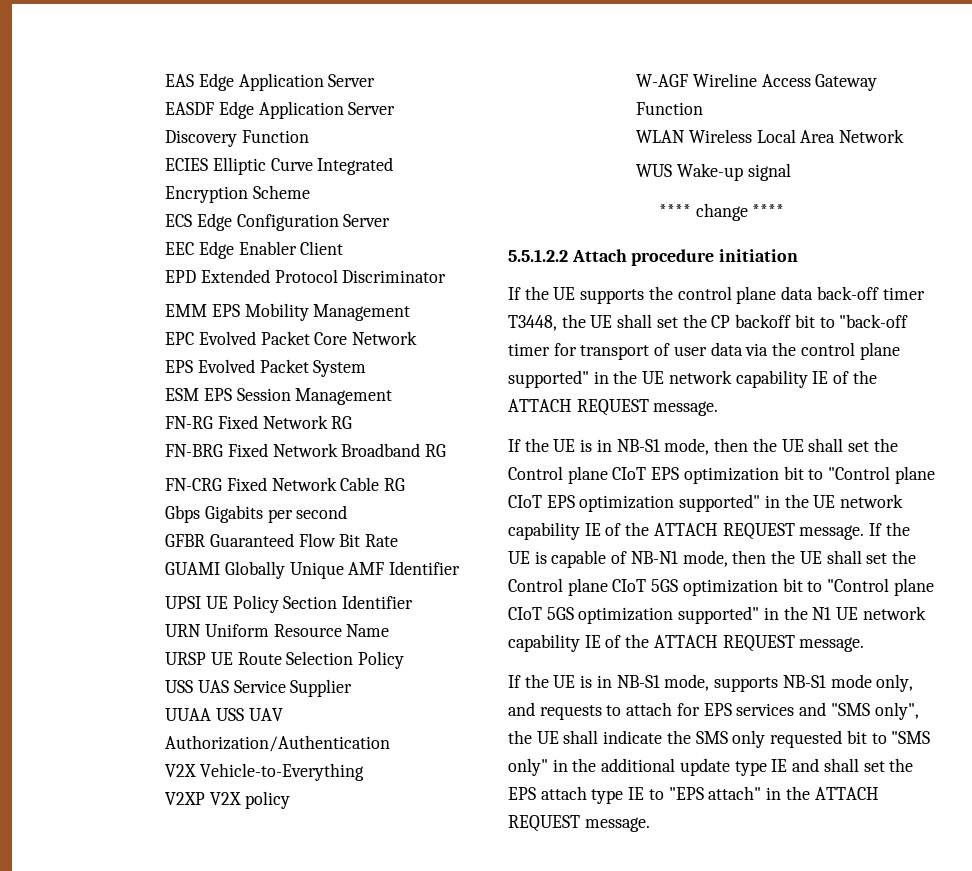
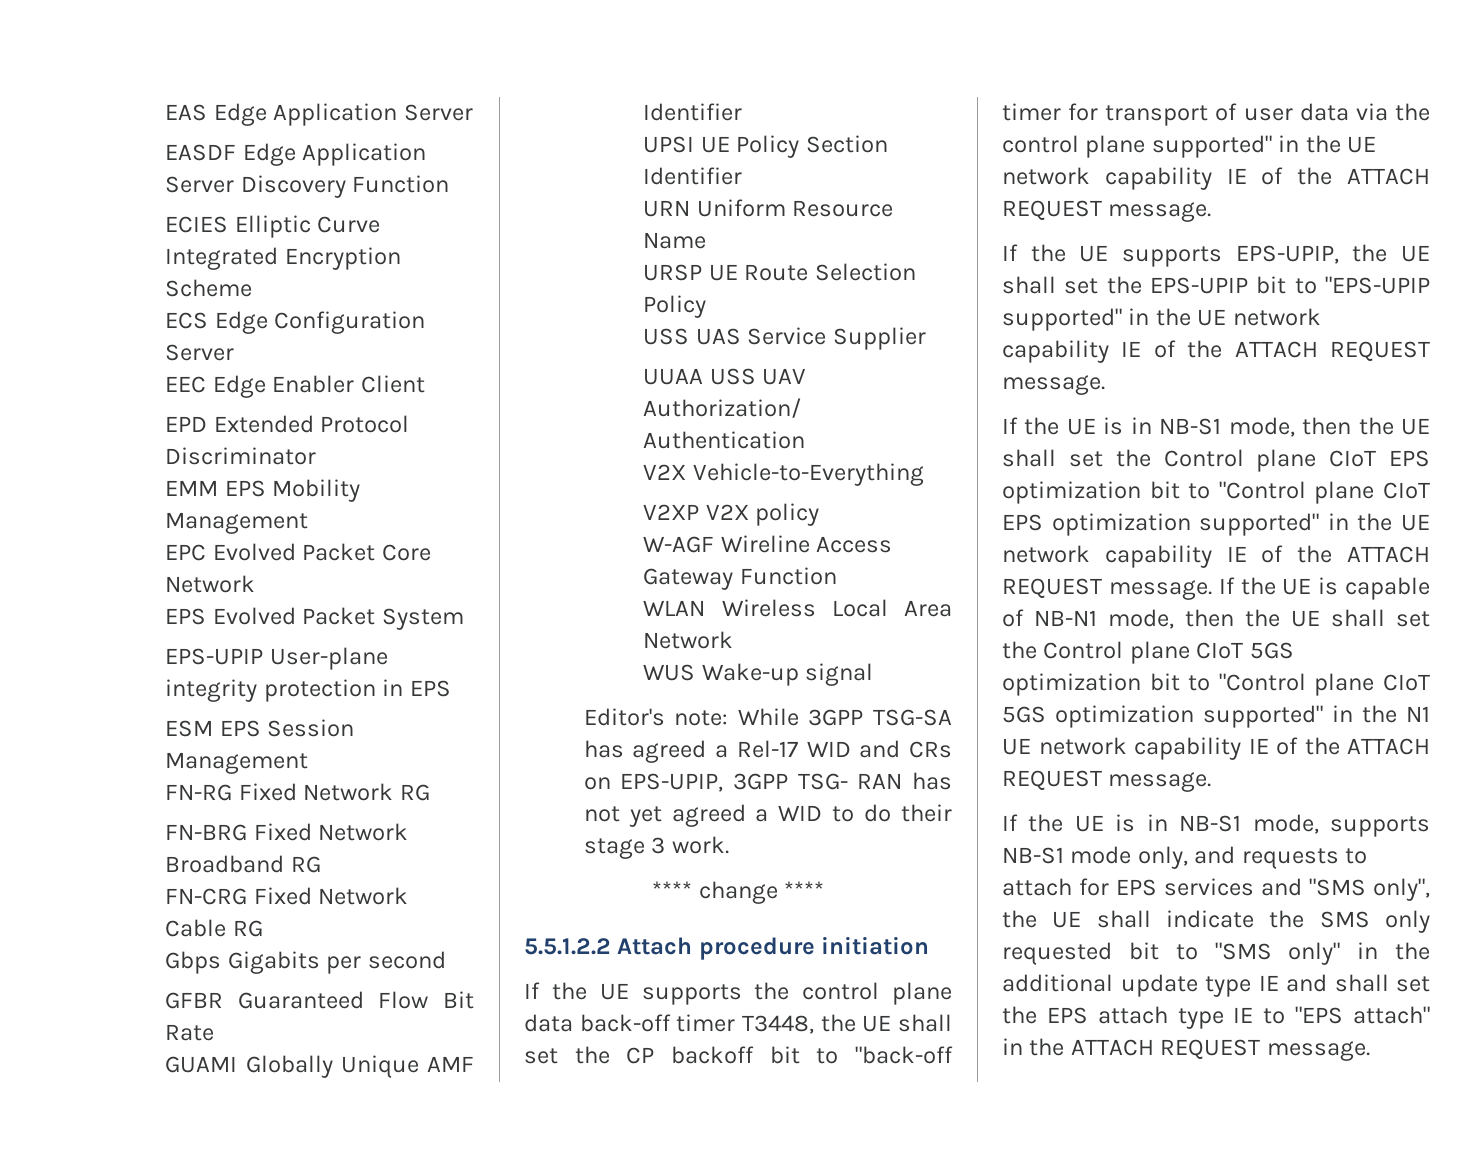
+ EPS-UPIP User-plane integrity protection in EPS
+ Editor's note: While 3GPP TSG-SA has agreed a Rel-17 WID and CRs on EPS-UPIP, 3GPP TSG- RAN has not yet agreed a WID to do their stage 3 work.
+ If the UE supports EPS-UPIP, the UE shall set the EPS-UPIP bit to "EPS-UPIP supported" in the UE network capability IE of the ATTACH REQUEST message.

